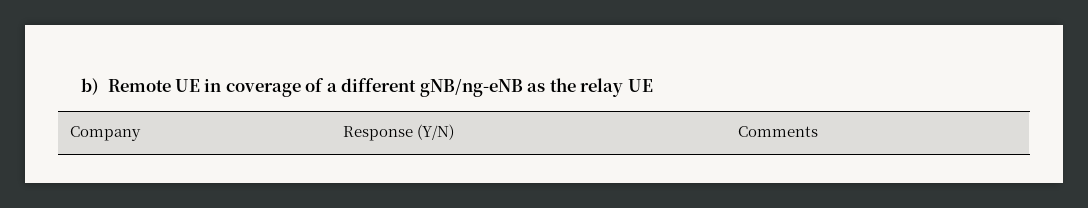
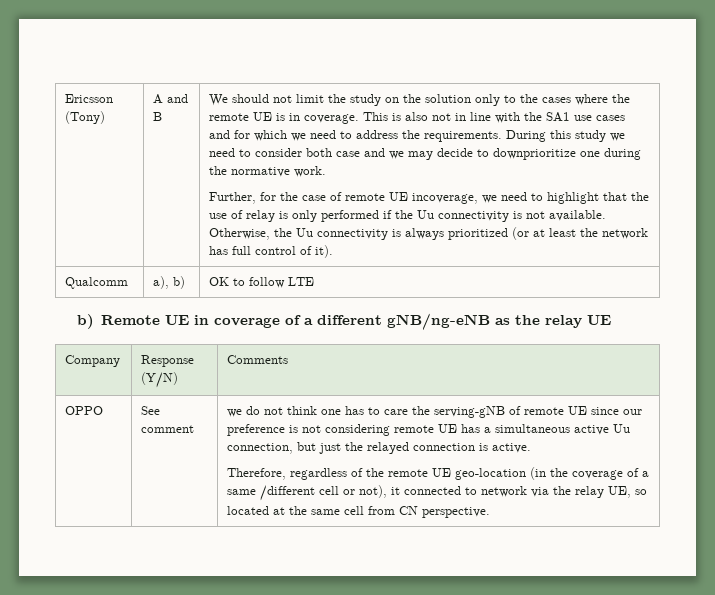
+ Ericsson (Tony) | A and B | We should not limit the study on the solution only to the cases where the remote UE is in coverage. This is also not in line with the SA1 use cases and for which we need to address the requirements. During this study we need to consider both case and we may decide to downprioritize one during the normative work.
+ Further, for the case of remote UE incoverage, we need to highlight that the use of relay is only performed if the Uu connectivity is not available. Otherwise, the Uu connectivity is always prioritized (or at least the network has full control of it).
+ Qualcomm | a), b) | OK to follow LTE
+ OPPO | See comment | we do not think one has to care the serving-gNB of remote UE since our preference is not considering remote UE has a simultaneous active Uu connection, but just the relayed connection is active.
+ Therefore, regardless of the remote UE geo-location (in the coverage of a same /different cell or not), it connected to network via the relay UE, so located at the same cell from CN perspective.

